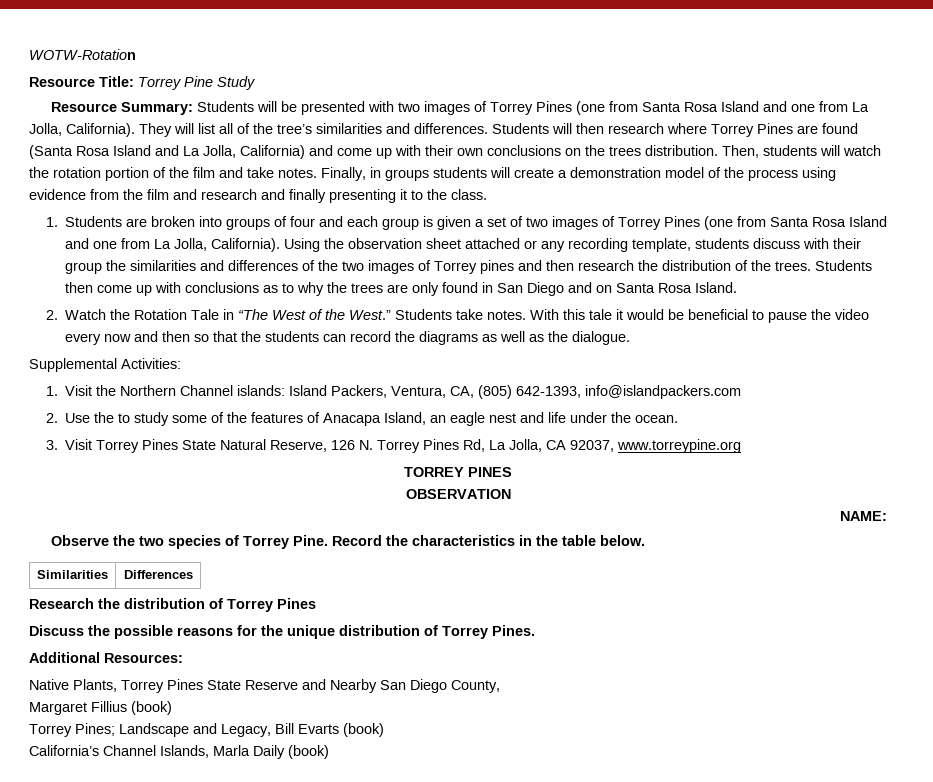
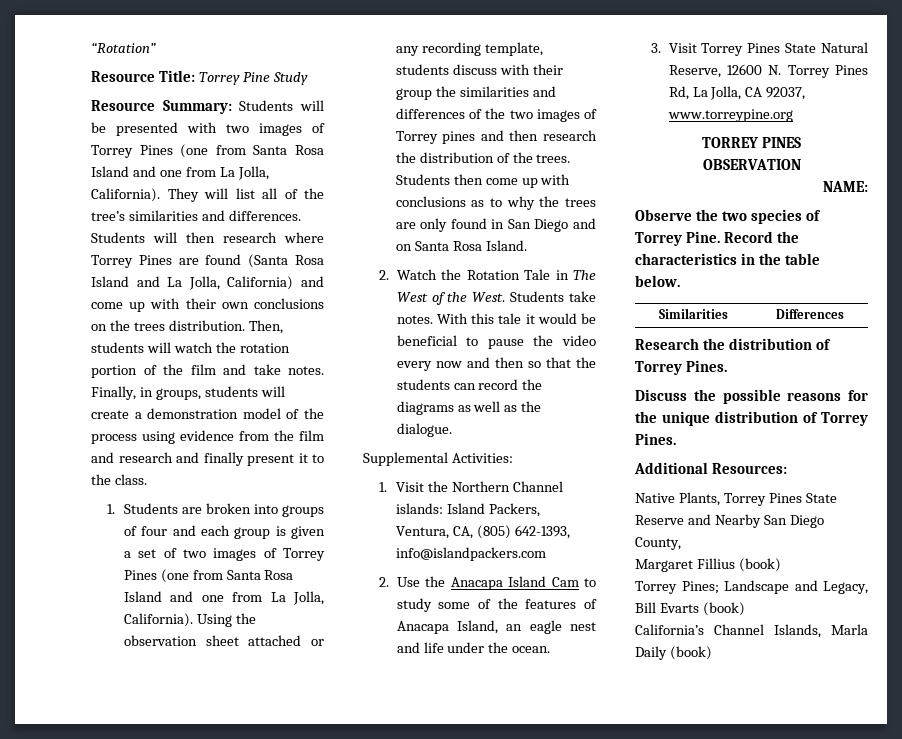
- WOTW-Rotation
+ “Rotation”
- Finally, in groups students will create a demonstration model of the process using evidence from the film and research and finally presenting it to the class.
+ Finally, in groups, students will create a demonstration model of the process using evidence from the film and research and finally present it to the class.
- 2. Watch the Rotation Tale in “The West of the West.”
+ 2. Watch the Rotation Tale in The West of the West.
- 2. Use the to study some of the features of Anacapa Island, an eagle nest and life under the ocean.
+ 2. Use the Anacapa Island Cam to study some of the features of Anacapa Island, an eagle nest and life under the ocean.
- 3. Visit Torrey Pines State Natural Reserve, 126 N. Torrey Pines Rd, La Jolla, CA 92037, www.torreypine.org
+ 3. Visit Torrey Pines State Natural Reserve, 12600 N. Torrey Pines Rd, La Jolla, CA 92037, www.torreypine.org
- Research the distribution of Torrey Pines
+ Research the distribution of Torrey Pines.

